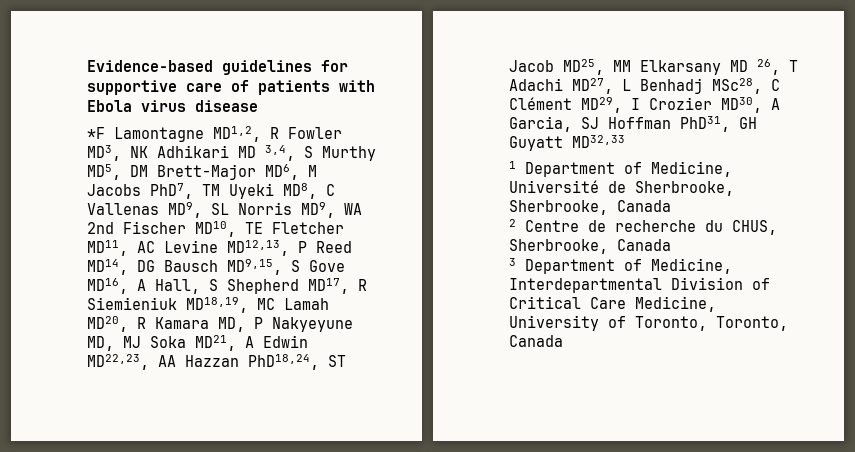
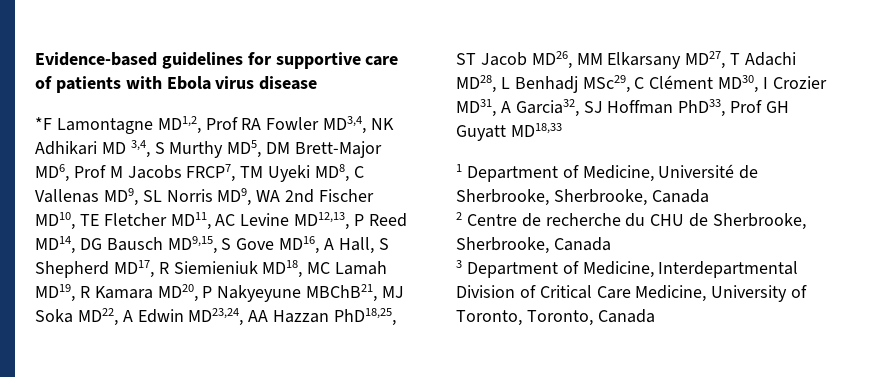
- *F Lamontagne MD1,2, R Fowler MD3, NK Adhikari MD 3,4, S Murthy MD5, DM Brett-Major MD6, M Jacobs PhD7, TM Uyeki MD8, C Vallenas MD9, SL Norris MD9, WA 2nd Fischer MD10, TE Fletcher MD11, AC Levine MD12,13, P Reed MD14, DG Bausch MD9,15, S Gove MD16, A Hall, S Shepherd MD17, R Siemieniuk MD18,19, MC Lamah MD20, R Kamara MD, P Nakyeyune MD, MJ Soka MD21, A Edwin MD22,23, AA Hazzan PhD18,24, ST Jacob MD25, MM Elkarsany MD 26, T Adachi MD27, L Benhadj MSc28, C Clément MD29, I Crozier MD30, A Garcia, SJ Hoffman PhD31, GH Guyatt MD32,33
+ *F Lamontagne MD1,2, Prof RA Fowler MD3,4, NK Adhikari MD 3,4, S Murthy MD5, DM Brett-Major MD6, Prof M Jacobs FRCP7, TM Uyeki MD8, C Vallenas MD9, SL Norris MD9, WA 2nd Fischer MD10, TE Fletcher MD11, AC Levine MD12,13, P Reed MD14, DG Bausch MD9,15, S Gove MD16, A Hall, S Shepherd MD17, R Siemieniuk MD18, MC Lamah MD19, R Kamara MD20, P Nakyeyune MBChB21, MJ Soka MD22, A Edwin MD23,24, AA Hazzan PhD18,25, ST Jacob MD26, MM Elkarsany MD27, T Adachi MD28, L Benhadj MSc29, C Clément MD30, I Crozier MD31, A Garcia32, SJ Hoffman PhD33, Prof GH Guyatt MD18,33
- 2 Centre de recherche du CHUS, Sherbrooke, Canada
+ 2 Centre de recherche du CHU de Sherbrooke, Sherbrooke, Canada

